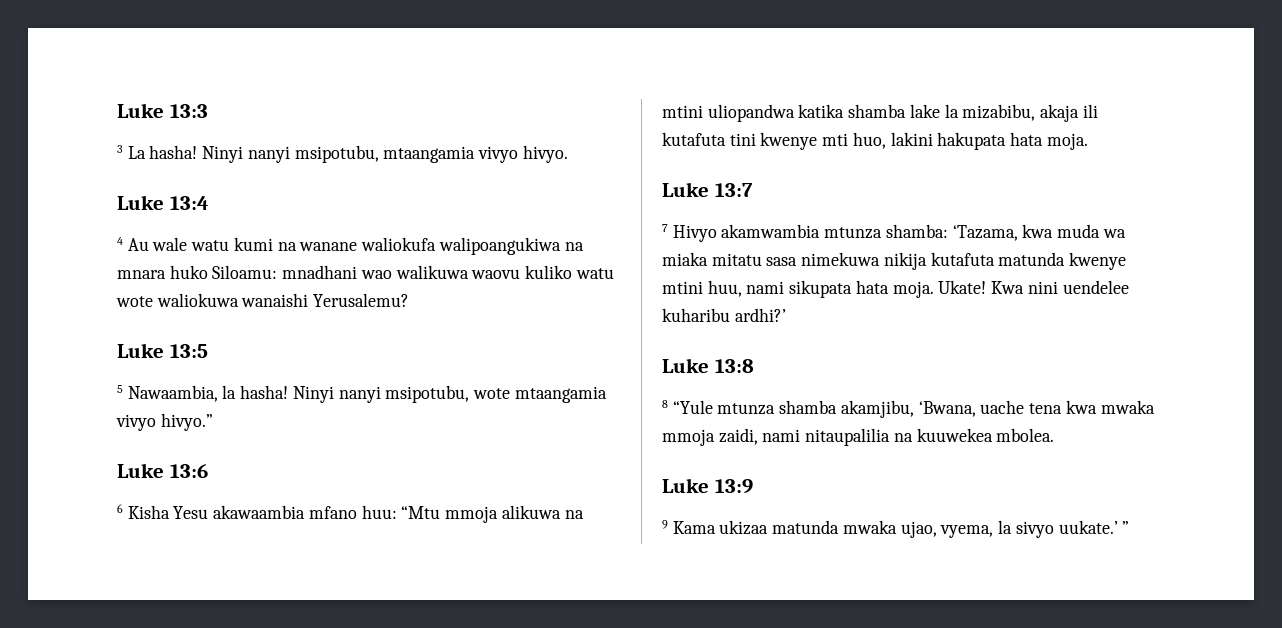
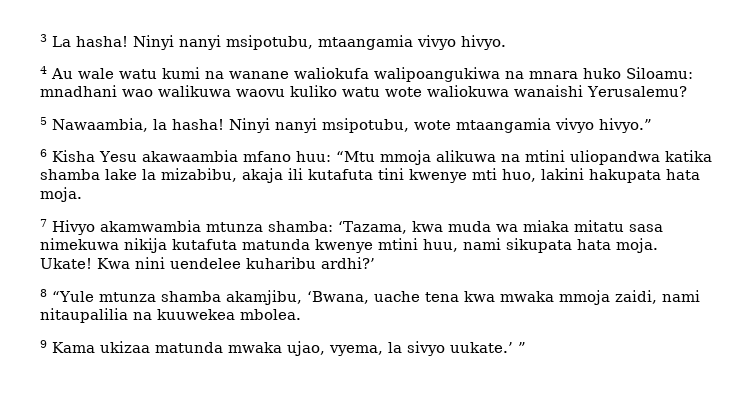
- Luke 13:3
- Luke 13:4
- Luke 13:5
- Luke 13:6
- Luke 13:7
- Luke 13:8
- Luke 13:9

